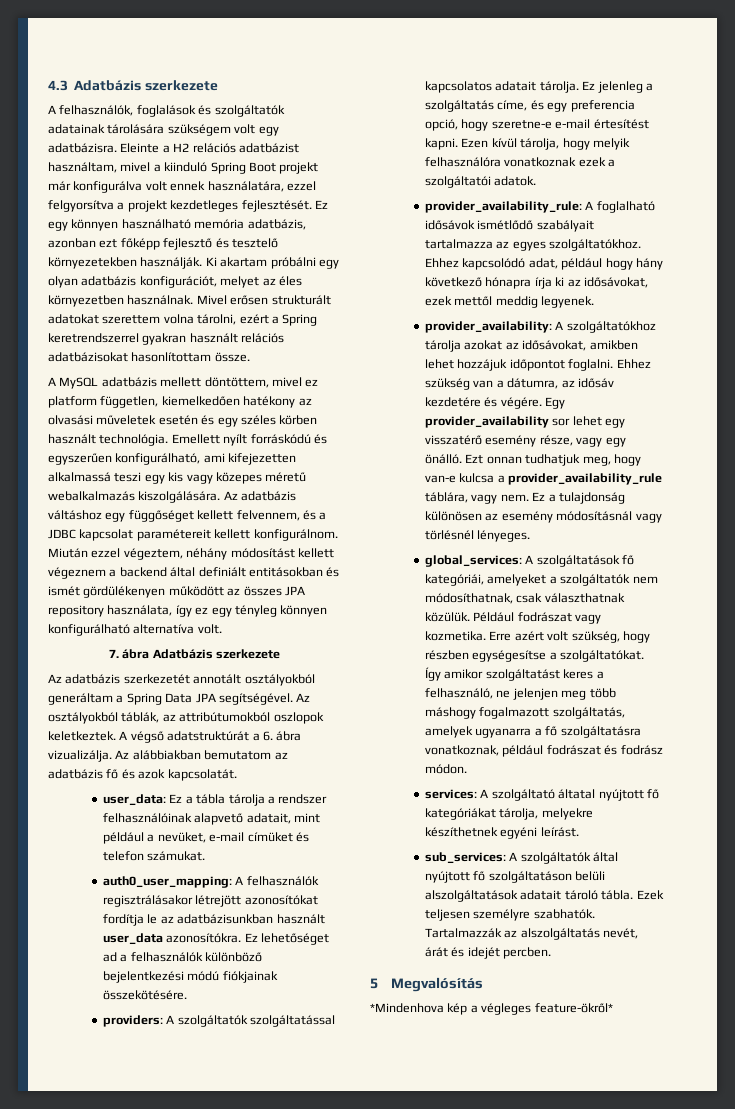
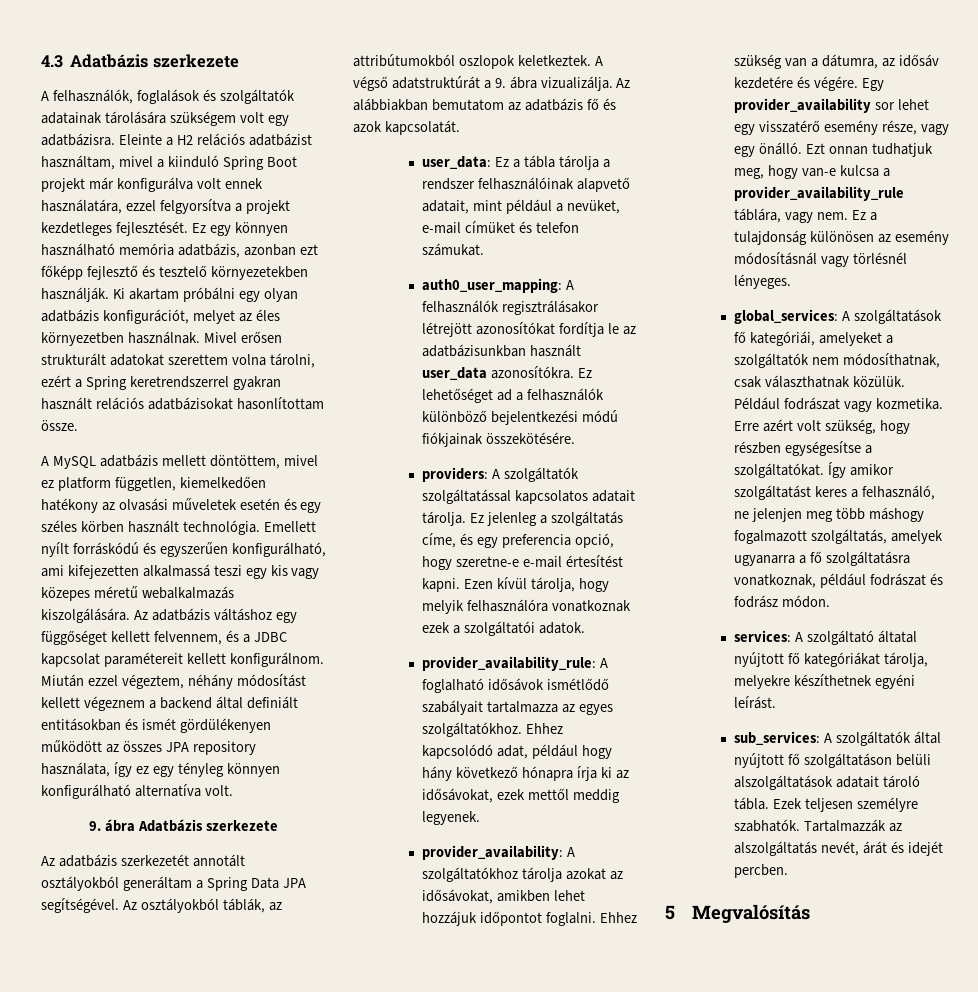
- 7. ábra Adatbázis szerkezete
+ 9. ábra Adatbázis szerkezete
- A végső adatstruktúrát a 6. ábra vizualizálja.
+ A végső adatstruktúrát a 9. ábra vizualizálja.
- *Mindenhova kép a végleges feature-ökről*

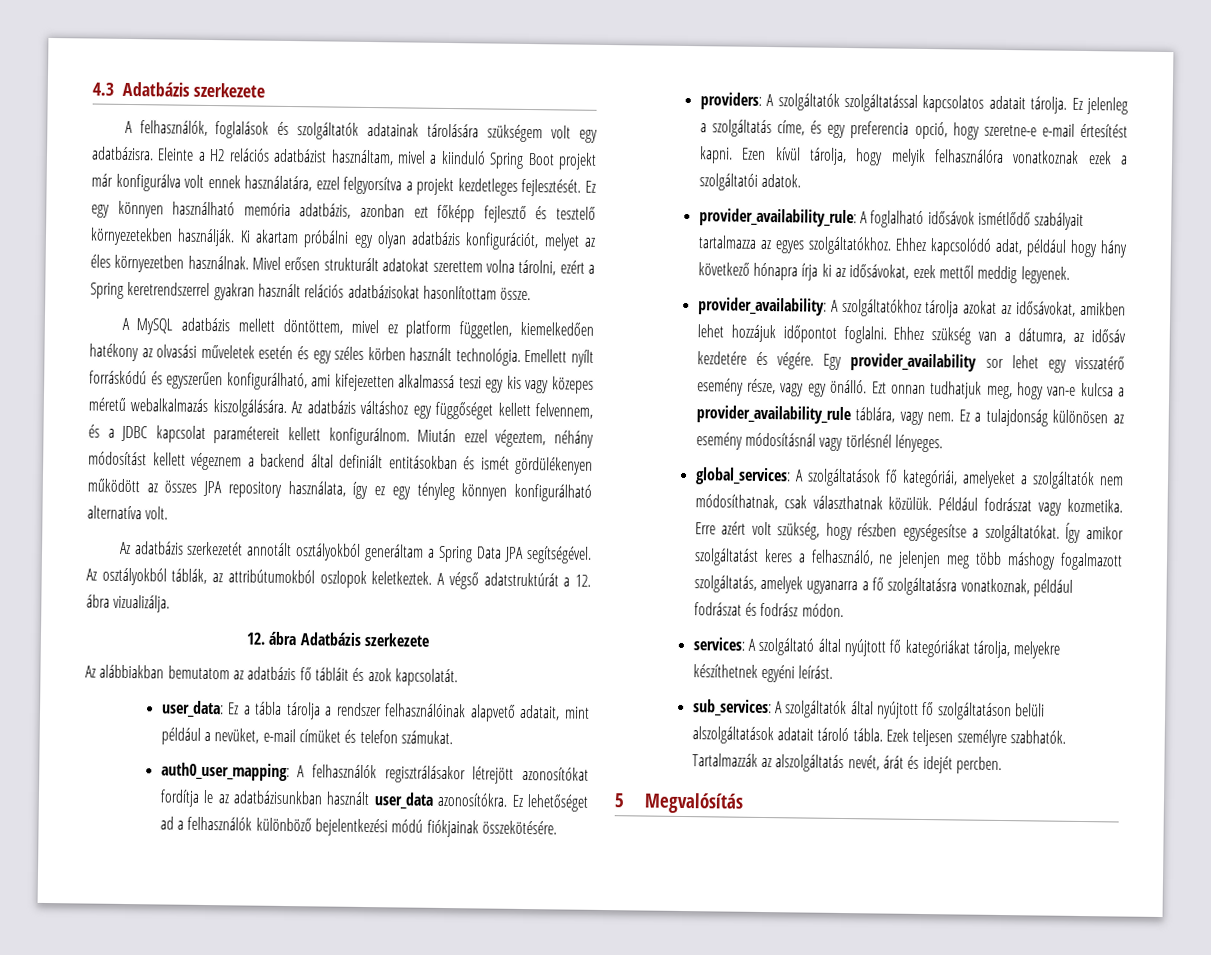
- 9. ábra Adatbázis szerkezete
- A végső adatstruktúrát a 9. ábra vizualizálja. Az alábbiakban bemutatom az adatbázis fő és azok kapcsolatát.
+ A végső adatstruktúrát a 12. ábra vizualizálja.
+ 12. ábra Adatbázis szerkezete
+ Az alábbiakban bemutatom az adatbázis fő tábláit és azok kapcsolatát.
- services: A szolgáltató áltatal nyújtott fő kategóriákat tárolja, melyekre készíthetnek egyéni leírást.
+ services: A szolgáltató által nyújtott fő kategóriákat tárolja, melyekre készíthetnek egyéni leírást.

